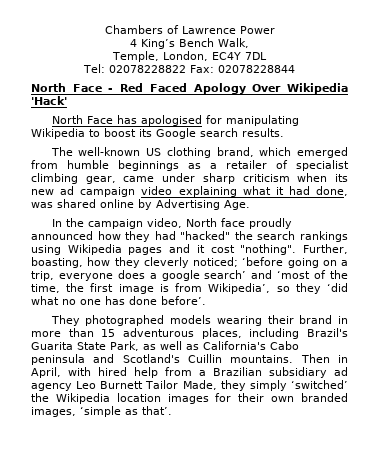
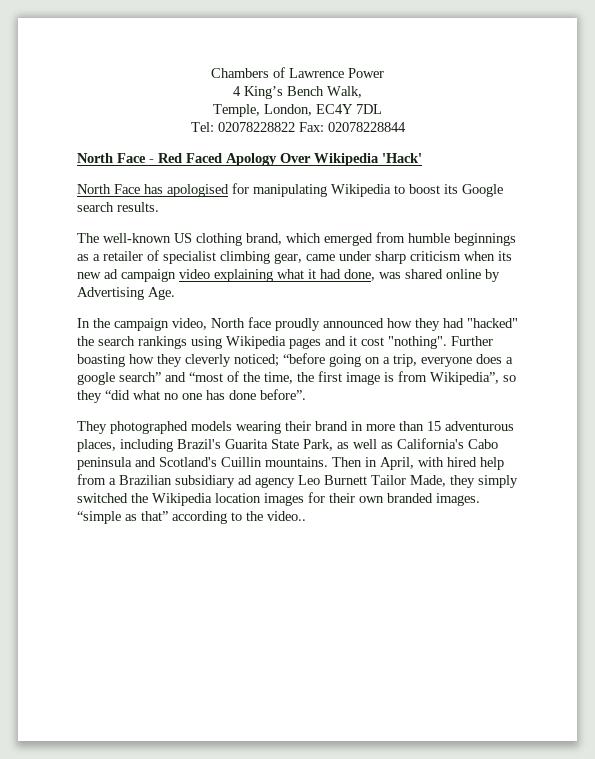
- Further, boasting, how they cleverly noticed; ‘before going on a trip, everyone does a google search’ and ‘most of the time, the first image is from Wikipedia’, so they ‘did what no one has done before’.
+ Further boasting how they cleverly noticed; “before going on a trip, everyone does a google search” and “most of the time, the first image is from Wikipedia”, so they “did what no one has done before”.
- Then in April, with hired help from a Brazilian subsidiary ad agency Leo Burnett Tailor Made, they simply ‘switched’ the Wikipedia location images for their own branded images, ‘simple as that’.
+ Then in April, with hired help from a Brazilian subsidiary ad agency Leo Burnett Tailor Made, they simply switched the Wikipedia location images for their own branded images. “simple as that” according to the video..

